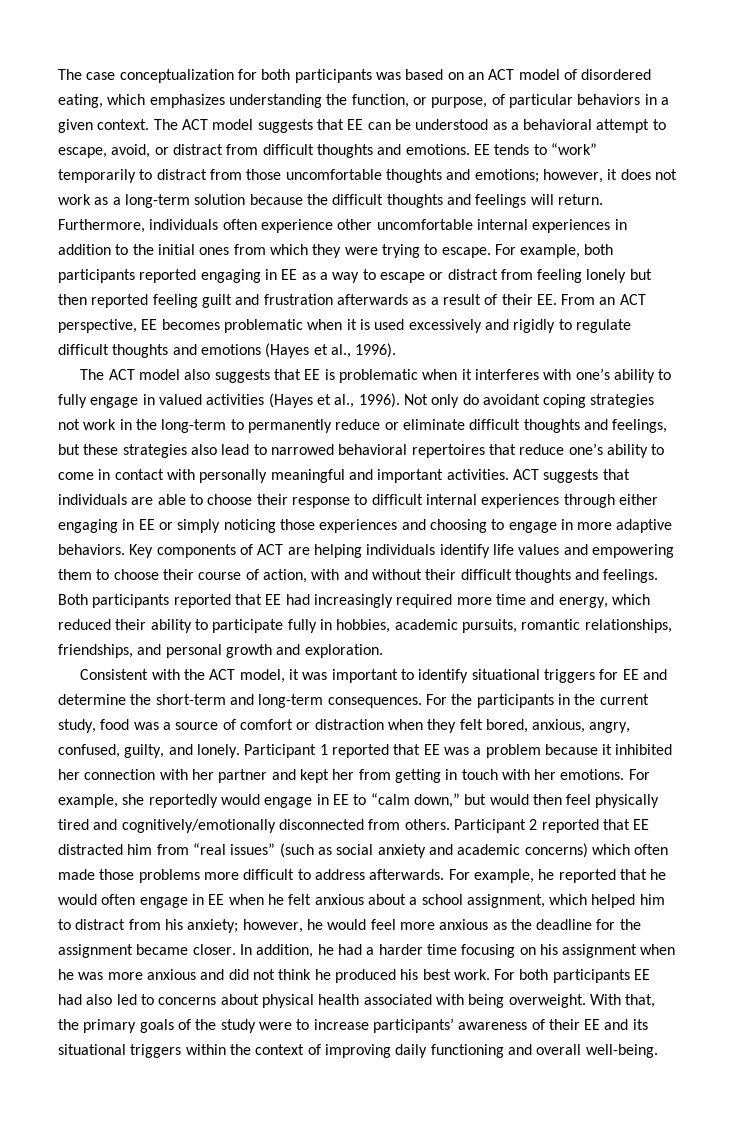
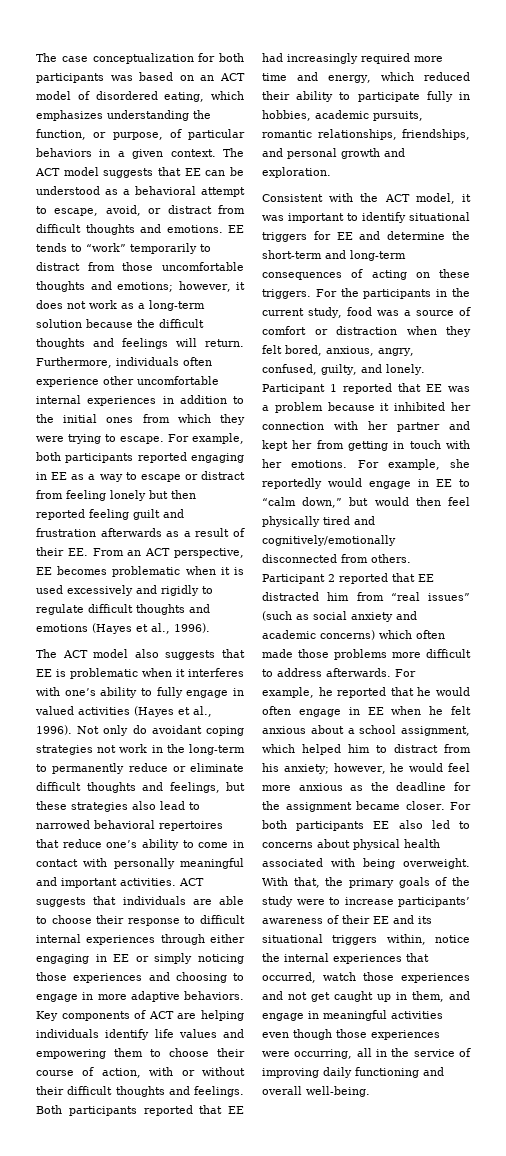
- Key components of ACT are helping individuals identify life values and empowering them to choose their course of action, with and without their difficult thoughts and feelings.
+ Key components of ACT are helping individuals identify life values and empowering them to choose their course of action, with or without their difficult thoughts and feelings.
- Consistent with the ACT model, it was important to identify situational triggers for EE and determine the short-term and long-term consequences.
+ Consistent with the ACT model, it was important to identify situational triggers for EE and determine the short-term and long-term consequences of acting on these triggers.
- In addition, he had a harder time focusing on his assignment when he was more anxious and did not think he produced his best work.
- For both participants EE had also led to concerns about physical health associated with being overweight.
+ For both participants EE also led to concerns about physical health associated with being overweight.
- With that, the primary goals of the study were to increase participants’ awareness of their EE and its situational triggers within the context of improving daily functioning and overall well-being.
+ With that, the primary goals of the study were to increase participants’ awareness of their EE and its situational triggers within, notice the internal experiences that occurred, watch those experiences and not get caught up in them, and engage in meaningful activities even though those experiences were occurring, all in the service of improving daily functioning and overall well-being.

